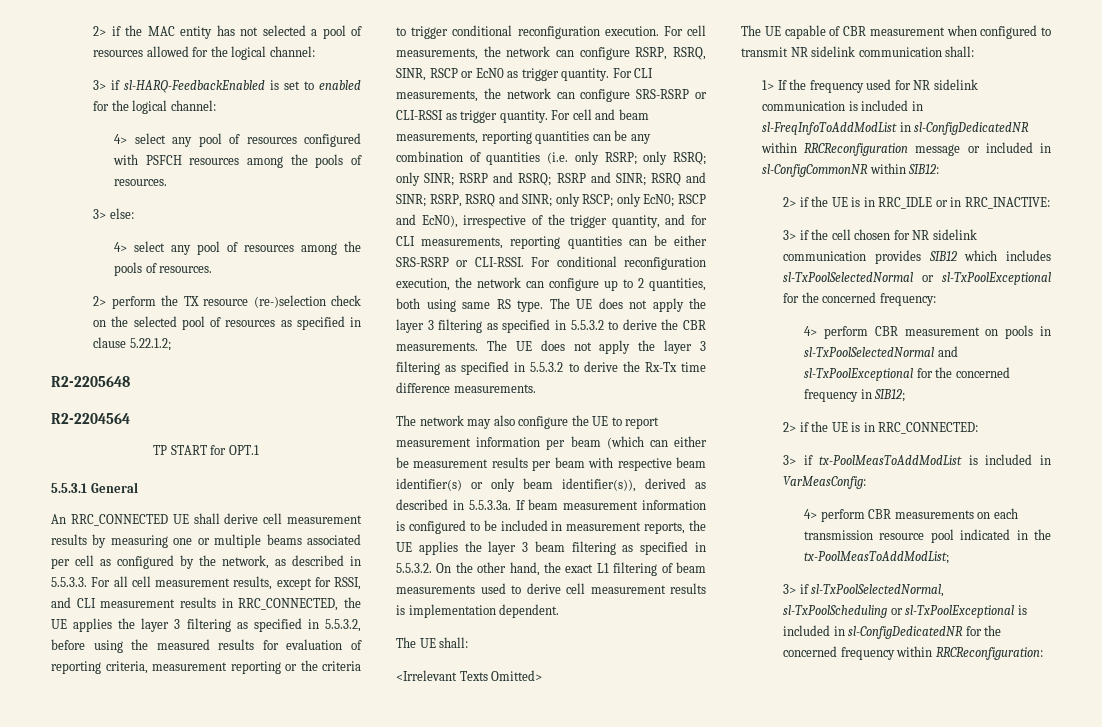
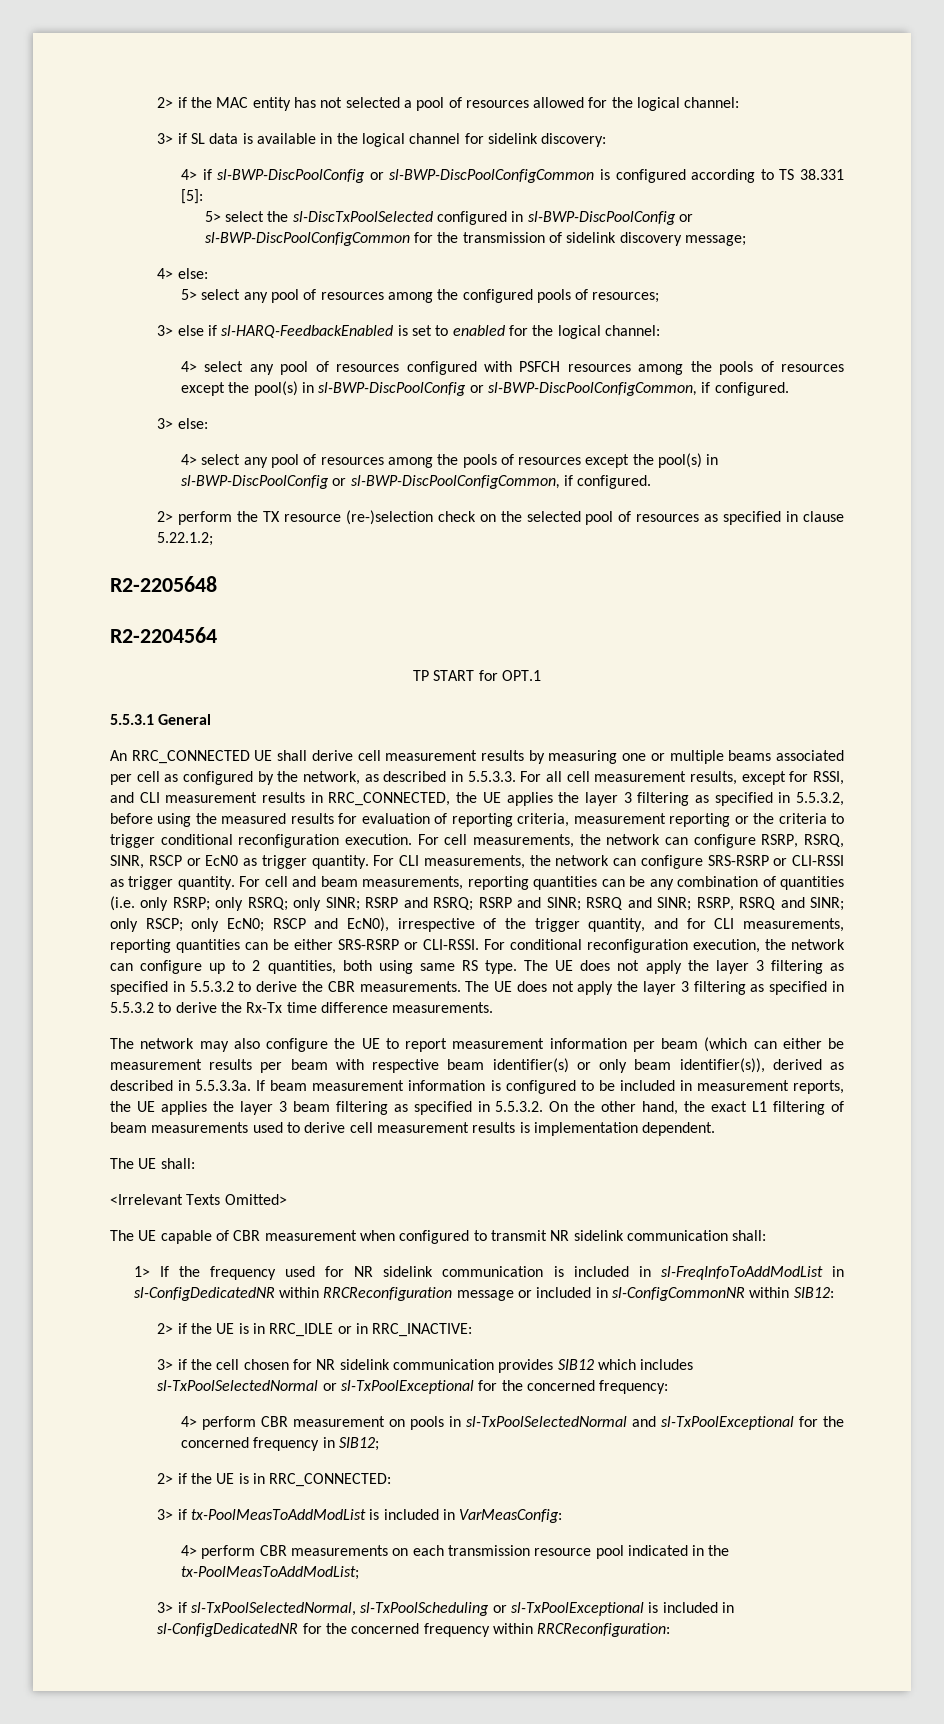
- 3> if sl-HARQ-FeedbackEnabled is set to enabled for the logical channel:
+ 3> if SL data is available in the logical channel for sidelink discovery:
+ 4> if sl-BWP-DiscPoolConfig or sl-BWP-DiscPoolConfigCommon is configured according to TS 38.331 [5]:
+ 5> select the sl-DiscTxPoolSelected configured in sl-BWP-DiscPoolConfig or sl-BWP-DiscPoolConfigCommon for the transmission of sidelink discovery message;
+ 4> else:
+ 5> select any pool of resources among the configured pools of resources;
+ 3> else if sl-HARQ-FeedbackEnabled is set to enabled for the logical channel:
- 4> select any pool of resources configured with PSFCH resources among the pools of resources.
+ 4> select any pool of resources configured with PSFCH resources among the pools of resources except the pool(s) in sl-BWP-DiscPoolConfig or sl-BWP-DiscPoolConfigCommon, if configured.
- 4> select any pool of resources among the pools of resources.
+ 4> select any pool of resources among the pools of resources except the pool(s) in sl-BWP-DiscPoolConfig or sl-BWP-DiscPoolConfigCommon, if configured.

